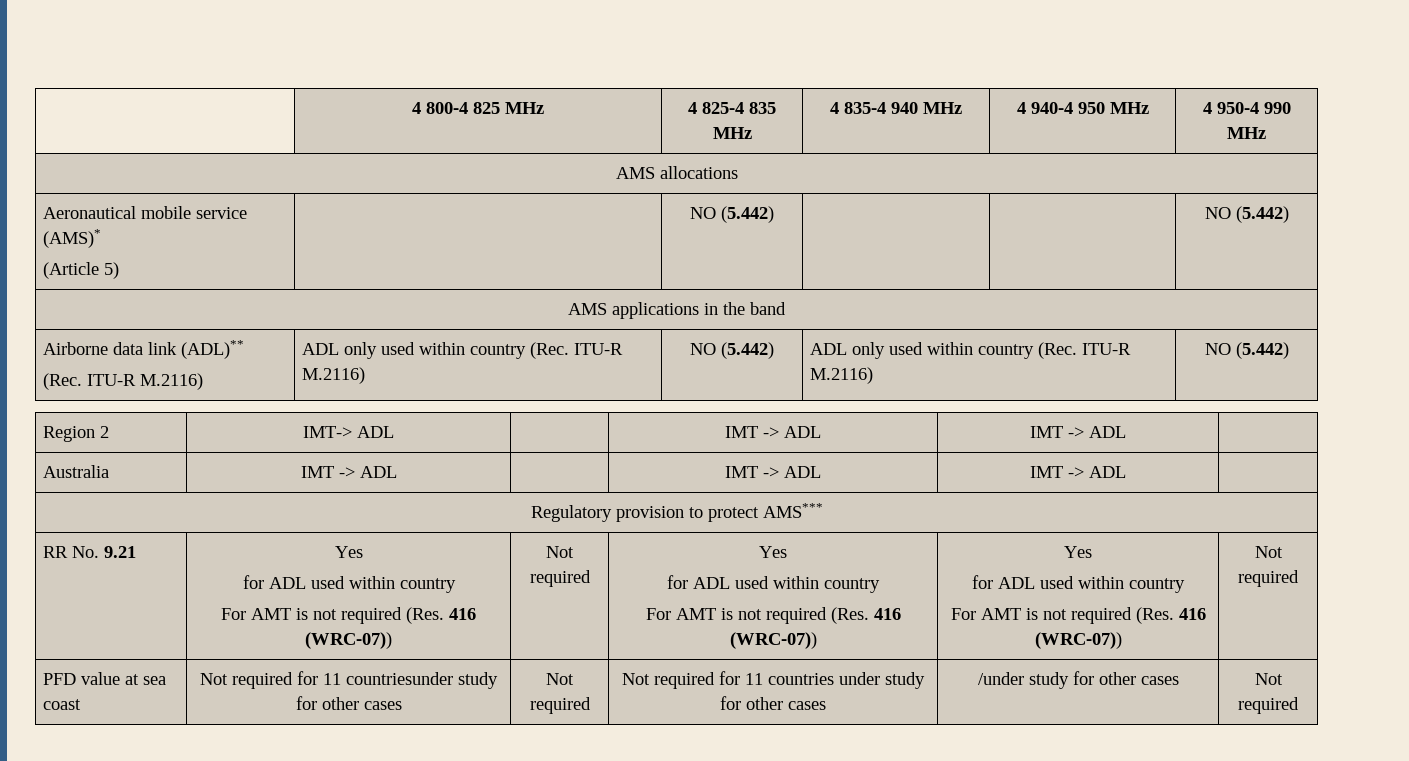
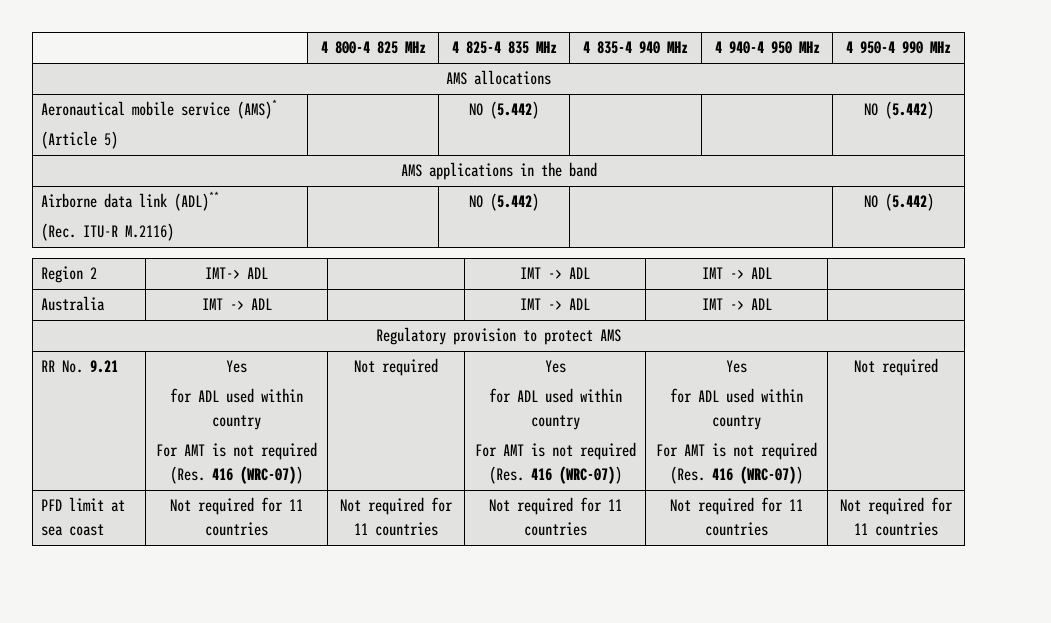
  Airborne data link (ADL)**
- (Rec. ITU-R M.2116) | ADL only used within country (Rec. ITU-R M.2116) | NO (5.442) | ADL only used within country (Rec. ITU-R M.2116) | NO (5.442)
+ (Rec. ITU-R M.2116) | | NO (5.442) | | NO (5.442)
- Regulatory provision to protect AMS***
+ Regulatory provision to protect AMS
- PFD value at sea coast | Not required for 11 countriesunder study for other cases | Not required | Not required for 11 countries under study for other cases | /under study for other cases | Not required
+ PFD limit at sea coast | Not required for 11 countries | Not required for 11 countries | Not required for 11 countries | Not required for 11 countries | Not required for 11 countries

